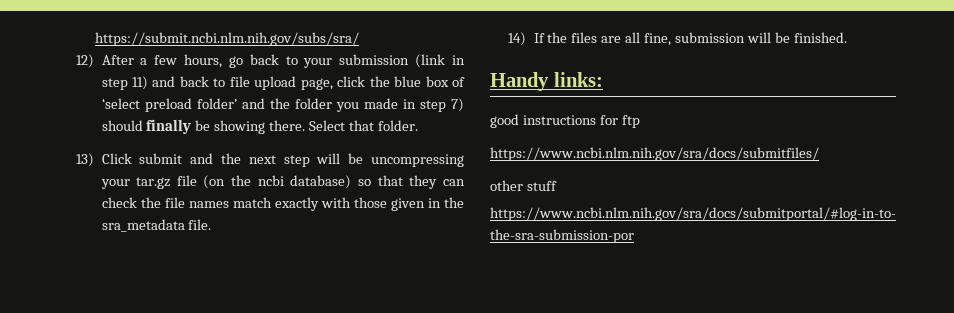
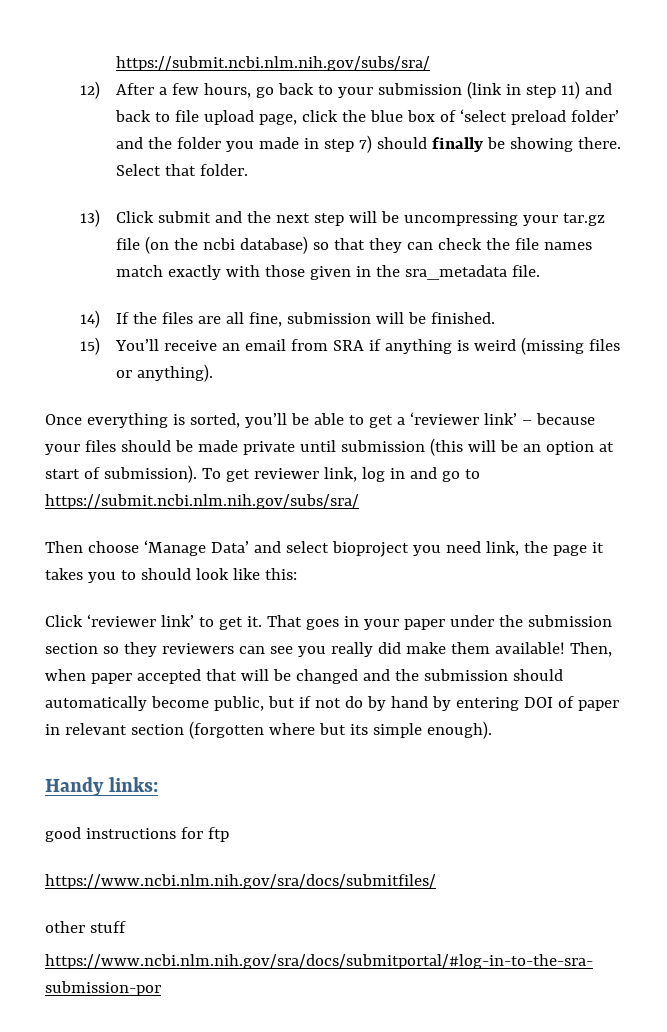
+ 15) You’ll receive an email from SRA if anything is weird (missing files or anything).
+ Once everything is sorted, you’ll be able to get a ‘reviewer link’ – because your files should be made private until submission (this will be an option at start of submission). To get reviewer link, log in and go to https://submit.ncbi.nlm.nih.gov/subs/sra/
+ Then choose ‘Manage Data’ and select bioproject you need link, the page it takes you to should look like this:
+ Click ‘reviewer link’ to get it. That goes in your paper under the submission section so they reviewers can see you really did make them available! Then, when paper accepted that will be changed and the submission should automatically become public, but if not do by hand by entering DOI of paper in relevant section (forgotten where but its simple enough).

